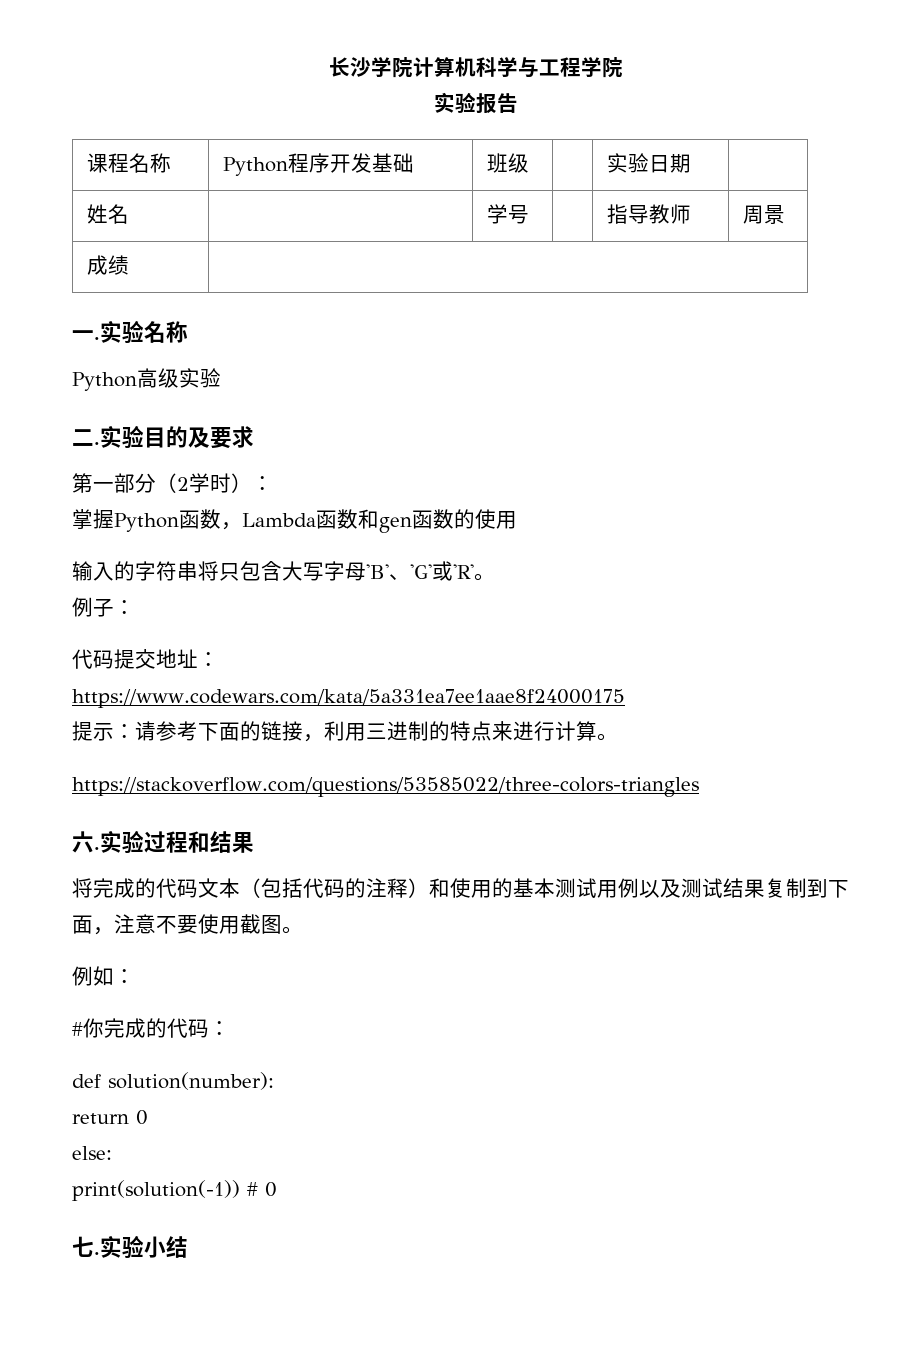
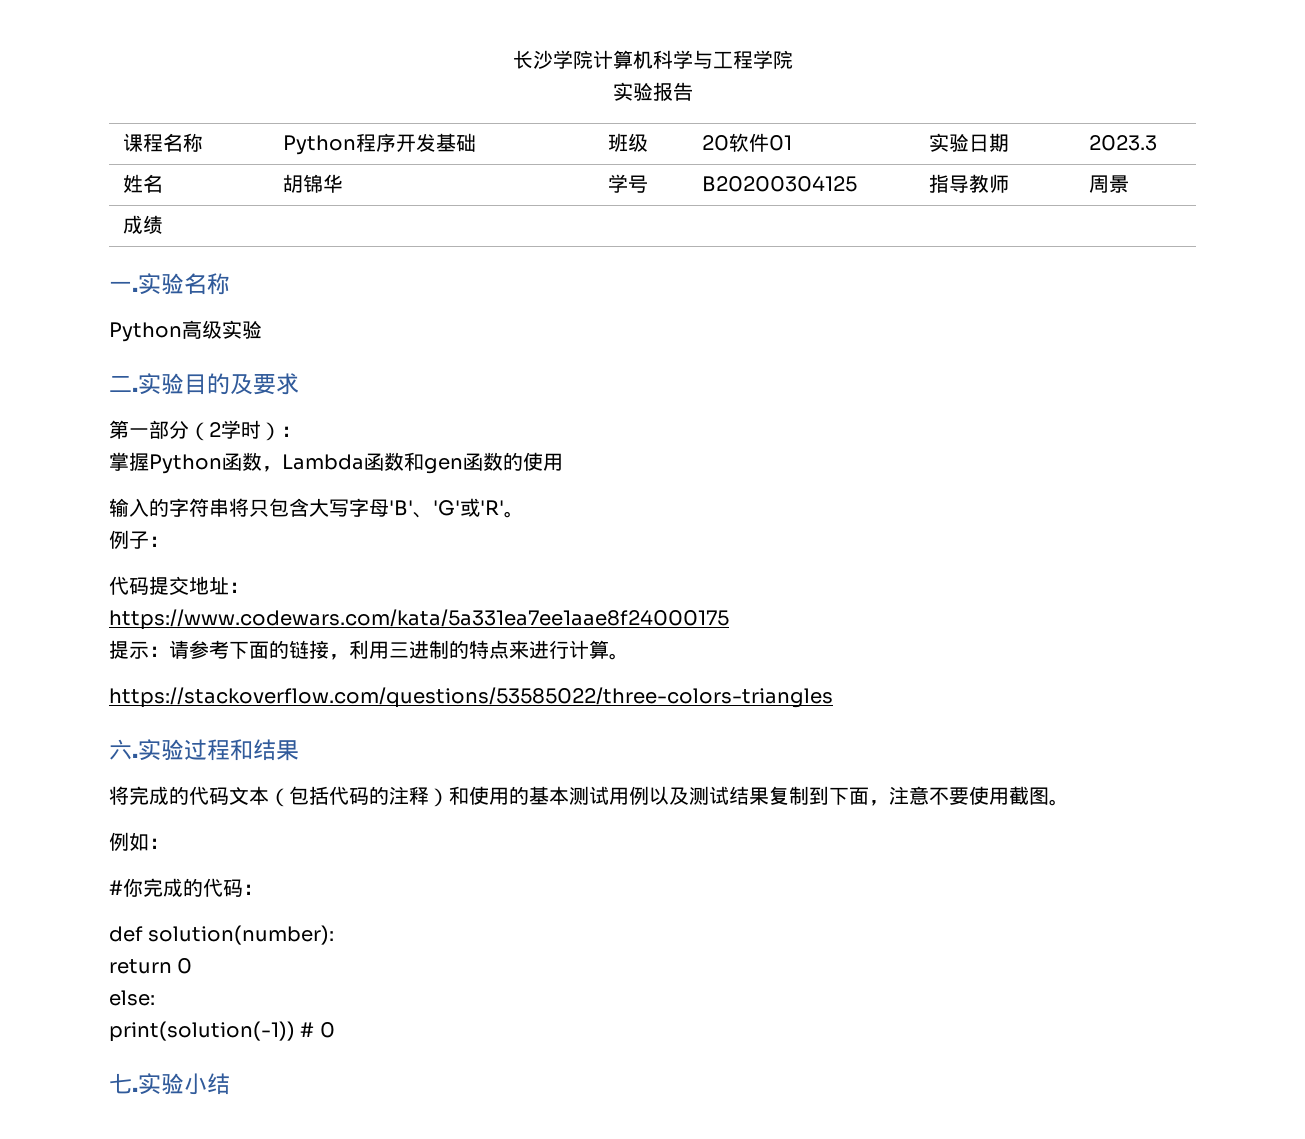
- 课程名称 | Python程序开发基础 | 班级 | | 实验日期 |
+ 课程名称 | Python程序开发基础 | 班级 | 20软件01 | 实验日期 | 2023.3
- 姓名 | | 学号 | | 指导教师 | 周景
+ 姓名 | 胡锦华 | 学号 | B20200304125 | 指导教师 | 周景

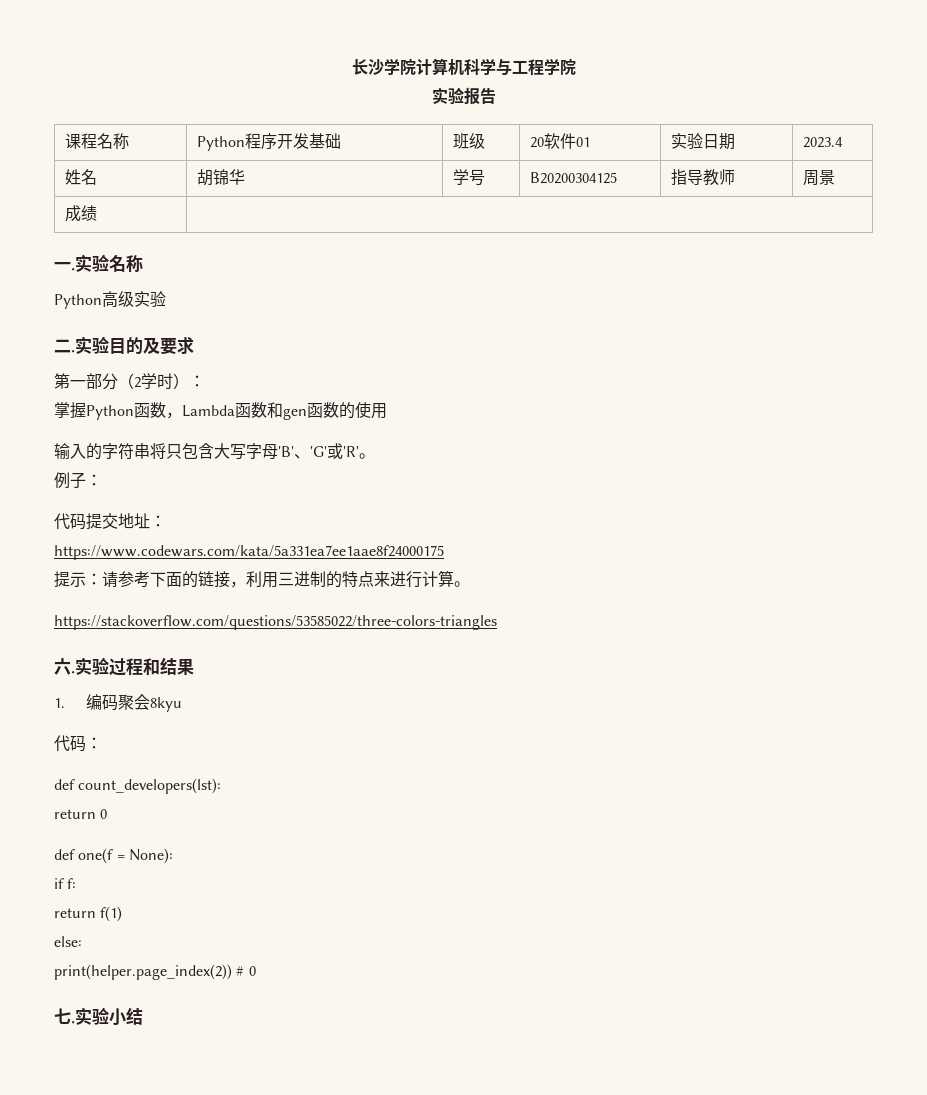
- 课程名称 | Python程序开发基础 | 班级 | 20软件01 | 实验日期 | 2023.3
+ 课程名称 | Python程序开发基础 | 班级 | 20软件01 | 实验日期 | 2023.4
- 将完成的代码文本（包括代码的注释）和使用的基本测试用例以及测试结果复制到下面，注意不要使用截图。
- 例如：
- #你完成的代码：
+ 1.编码聚会8kyu
+ 代码：
- def solution(number):
+ def count_developers(lst):
+ def one(f = None):
+ if f:
+ return f(1)
- print(solution(-1)) # 0
+ print(helper.page_index(2)) # 0

